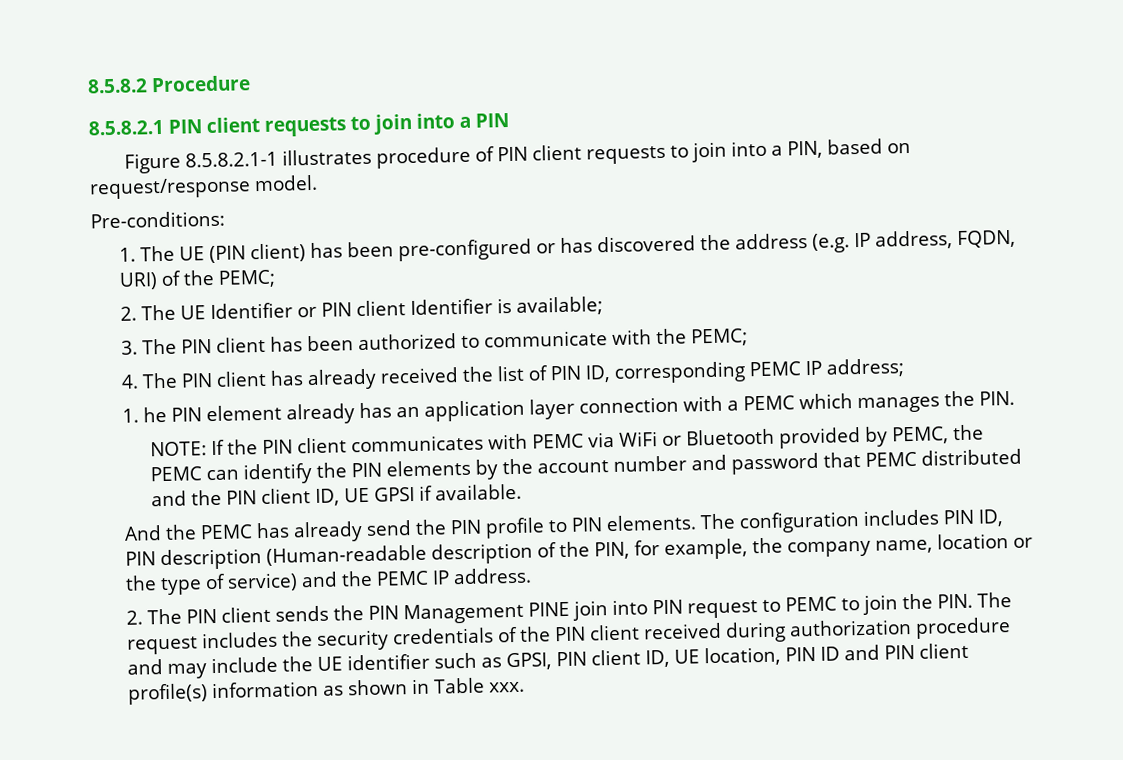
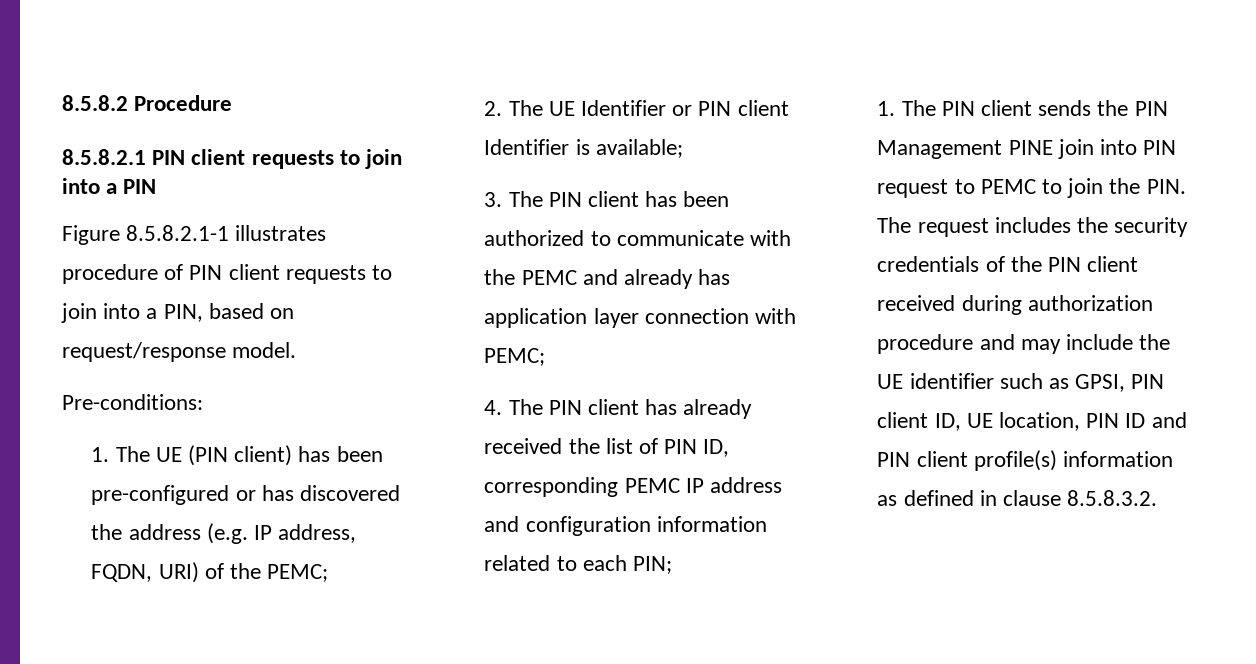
- 3. The PIN client has been authorized to communicate with the PEMC;
+ 3. The PIN client has been authorized to communicate with the PEMC and already has application layer connection with PEMC;
- 4. The PIN client has already received the list of PIN ID, corresponding PEMC IP address;
- 1. he PIN element already has an application layer connection with a PEMC which manages the PIN.
- NOTE: If the PIN client communicates with PEMC via WiFi or Bluetooth provided by PEMC, the PEMC can identify the PIN elements by the account number and password that PEMC distributed and the PIN client ID, UE GPSI if available.
- And the PEMC has already send the PIN profile to PIN elements. The configuration includes PIN ID, PIN description (Human-readable description of the PIN, for example, the company name, location or the type of service) and the PEMC IP address.
- 2. The PIN client sends the PIN Management PINE join into PIN request to PEMC to join the PIN. The request includes the security credentials of the PIN client received during authorization procedure and may include the UE identifier such as GPSI, PIN client ID, UE location, PIN ID and PIN client profile(s) information as shown in Table xxx.
+ 4. The PIN client has already received the list of PIN ID, corresponding PEMC IP address and configuration information related to each PIN;
+ 1. The PIN client sends the PIN Management PINE join into PIN request to PEMC to join the PIN. The request includes the security credentials of the PIN client received during authorization procedure and may include the UE identifier such as GPSI, PIN client ID, UE location, PIN ID and PIN client profile(s) information as defined in clause 8.5.8.3.2.

